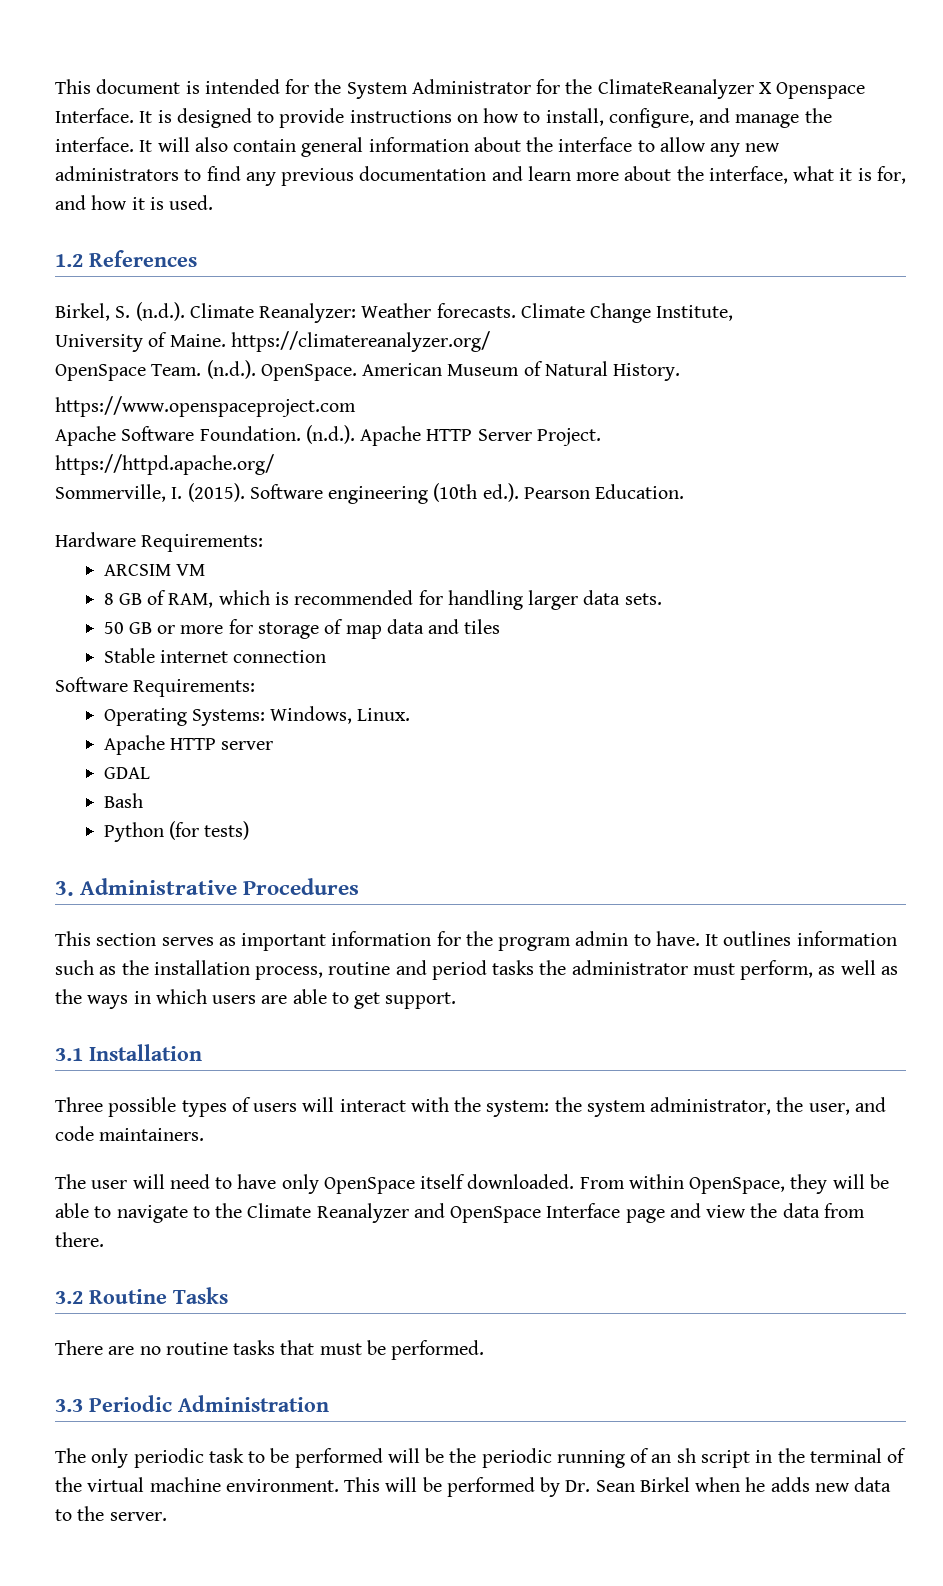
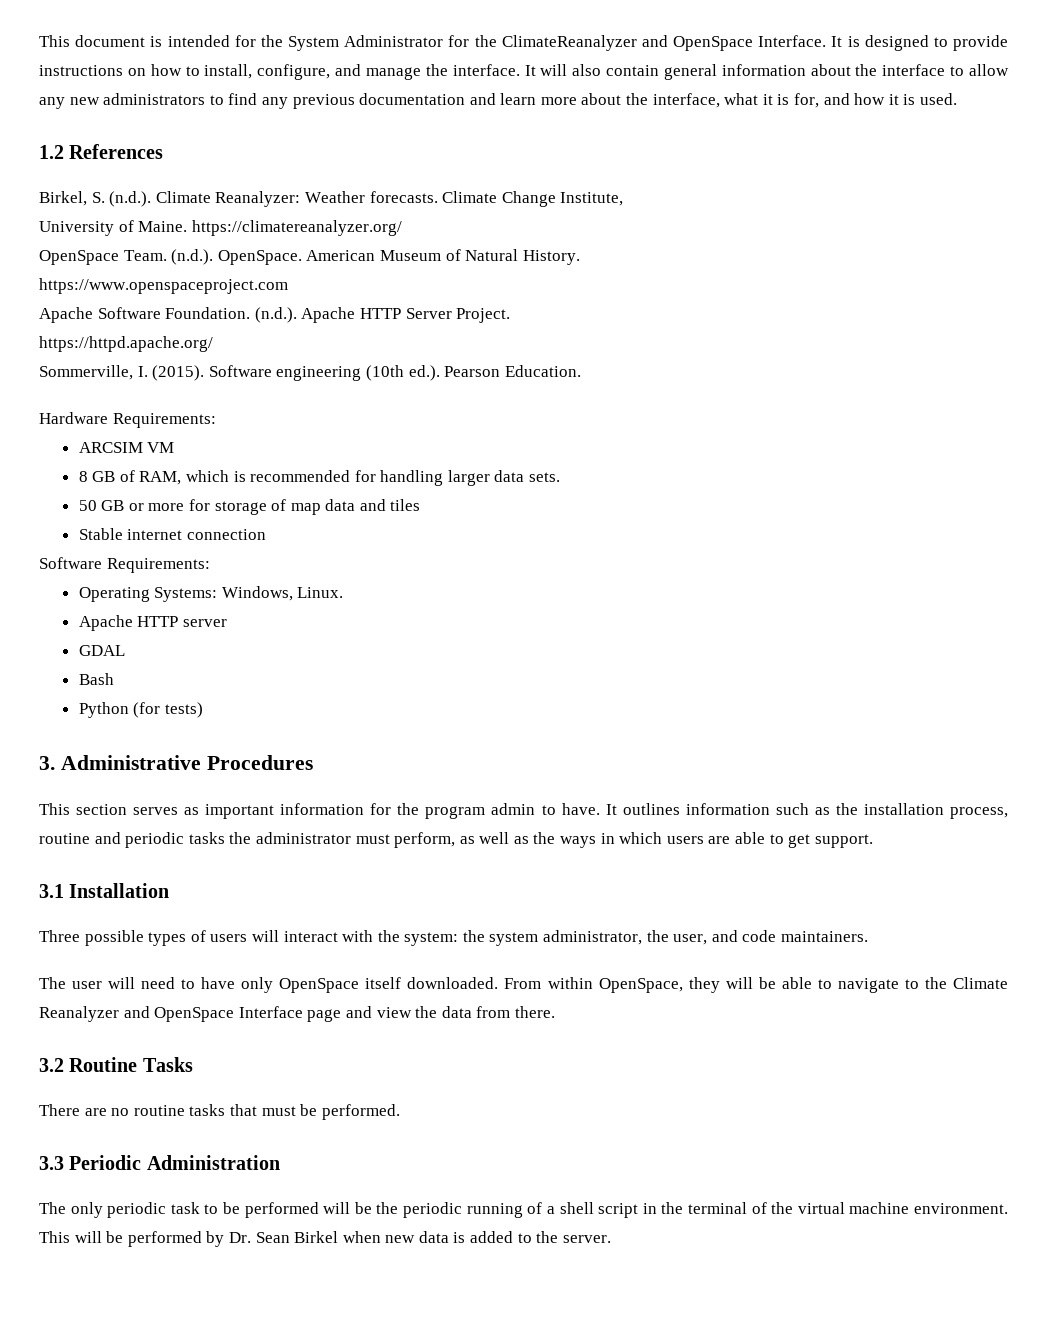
- This document is intended for the System Administrator for the ClimateReanalyzer X Openspace Interface.
+ This document is intended for the System Administrator for the ClimateReanalyzer and OpenSpace Interface.
- It outlines information such as the installation process, routine and period tasks the administrator must perform, as well as the ways in which users are able to get support.
+ It outlines information such as the installation process, routine and periodic tasks the administrator must perform, as well as the ways in which users are able to get support.
- The only periodic task to be performed will be the periodic running of an sh script in the terminal of the virtual machine environment.
+ The only periodic task to be performed will be the periodic running of a shell script in the terminal of the virtual machine environment.
- This will be performed by Dr. Sean Birkel when he adds new data to the server.
+ This will be performed by Dr. Sean Birkel when new data is added to the server.

